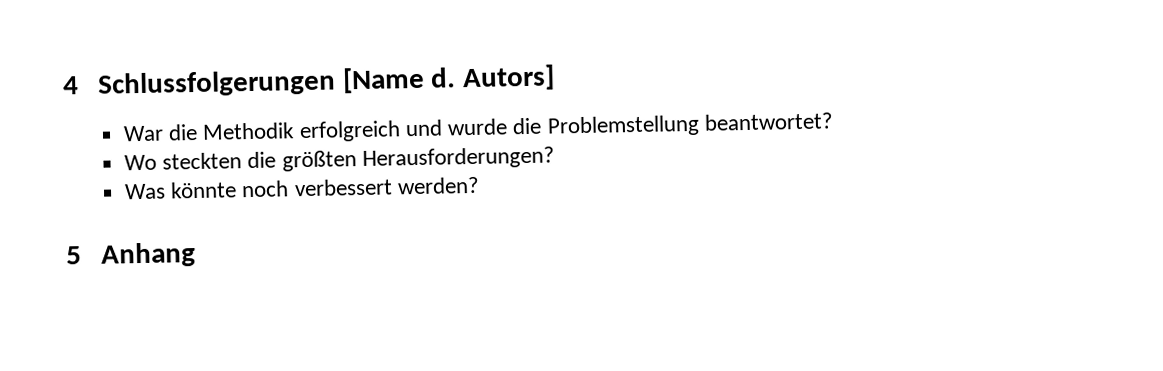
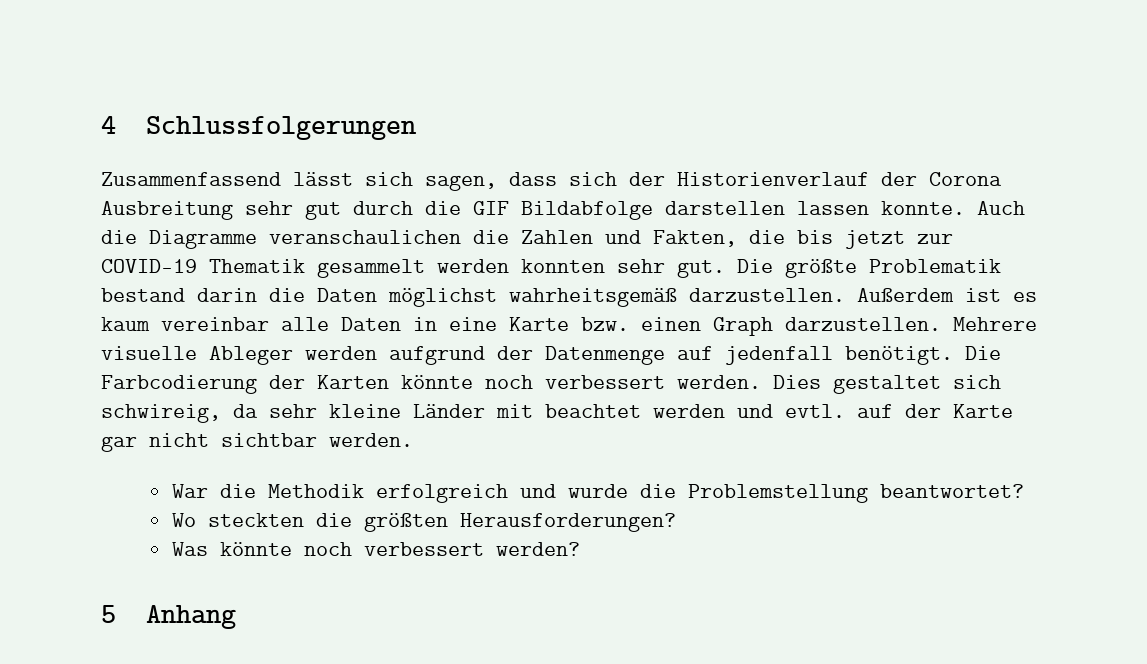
- 4 Schlussfolgerungen [Name d. Autors]
+ 4 Schlussfolgerungen
+ Zusammenfassend lässt sich sagen, dass sich der Historienverlauf der Corona Ausbreitung sehr gut durch die GIF Bildabfolge darstellen lassen konnte. Auch die Diagramme veranschaulichen die Zahlen und Fakten, die bis jetzt zur COVID-19 Thematik gesammelt werden konnten sehr gut. Die größte Problematik bestand darin die Daten möglichst wahrheitsgemäß darzustellen. Außerdem ist es kaum vereinbar alle Daten in eine Karte bzw. einen Graph darzustellen. Mehrere visuelle Ableger werden aufgrund der Datenmenge auf jedenfall benötigt. Die Farbcodierung der Karten könnte noch verbessert werden. Dies gestaltet sich schwireig, da sehr kleine Länder mit beachtet werden und evtl. auf der Karte gar nicht sichtbar werden.

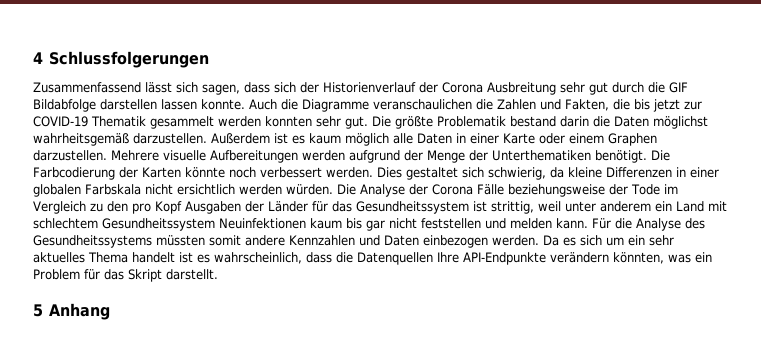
- Außerdem ist es kaum vereinbar alle Daten in eine Karte bzw. einen Graph darzustellen.
+ Außerdem ist es kaum möglich alle Daten in einer Karte oder einem Graphen darzustellen.
- Mehrere visuelle Ableger werden aufgrund der Datenmenge auf jedenfall benötigt.
+ Mehrere visuelle Aufbereitungen werden aufgrund der Menge der Unterthematiken benötigt.
- Dies gestaltet sich schwireig, da sehr kleine Länder mit beachtet werden und evtl. auf der Karte gar nicht sichtbar werden.
- War die Methodik erfolgreich und wurde die Problemstellung beantwortet?
- Wo steckten die größten Herausforderungen?
- Was könnte noch verbessert werden?
+ Dies gestaltet sich schwierig, da kleine Differenzen in einer globalen Farbskala nicht ersichtlich werden würden. Die Analyse der Corona Fälle beziehungsweise der Tode im Vergleich zu den pro Kopf Ausgaben der Länder für das Gesundheitssystem ist strittig, weil unter anderem ein Land mit schlechtem Gesundheitssystem Neuinfektionen kaum bis gar nicht feststellen und melden kann. Für die Analyse des Gesundheitssystems müssten somit andere Kennzahlen und Daten einbezogen werden. Da es sich um ein sehr aktuelles Thema handelt ist es wahrscheinlich, dass die Datenquellen Ihre API-Endpunkte verändern könnten, was ein Problem für das Skript darstellt.

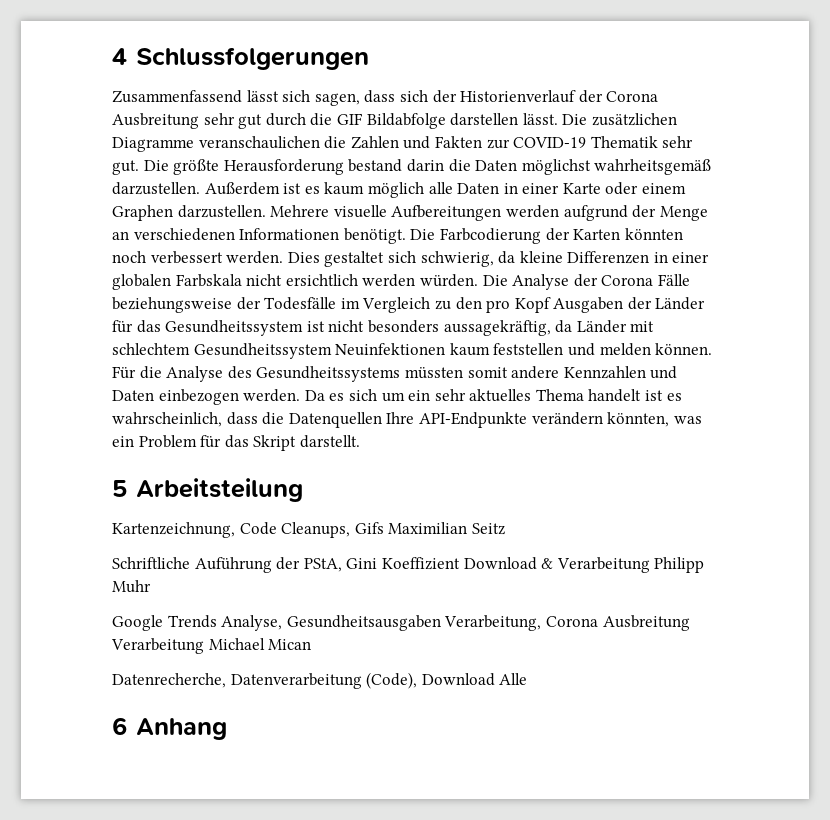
- Zusammenfassend lässt sich sagen, dass sich der Historienverlauf der Corona Ausbreitung sehr gut durch die GIF Bildabfolge darstellen lassen konnte. Auch die Diagramme veranschaulichen die Zahlen und Fakten, die bis jetzt zur COVID-19 Thematik gesammelt werden konnten sehr gut.
+ Zusammenfassend lässt sich sagen, dass sich der Historienverlauf der Corona Ausbreitung sehr gut durch die GIF Bildabfolge darstellen lässt. Die zusätzlichen Diagramme veranschaulichen die Zahlen und Fakten zur COVID-19 Thematik sehr gut.
- Die größte Problematik bestand darin die Daten möglichst wahrheitsgemäß darzustellen.
+ Die größte Herausforderung bestand darin die Daten möglichst wahrheitsgemäß darzustellen.
- Mehrere visuelle Aufbereitungen werden aufgrund der Menge der Unterthematiken benötigt.
+ Mehrere visuelle Aufbereitungen werden aufgrund der Menge an verschiedenen Informationen benötigt.
- Die Farbcodierung der Karten könnte noch verbessert werden.
+ Die Farbcodierung der Karten könnten noch verbessert werden.
- Die Analyse der Corona Fälle beziehungsweise der Tode im Vergleich zu den pro Kopf Ausgaben der Länder für das Gesundheitssystem ist strittig, weil unter anderem ein Land mit schlechtem Gesundheitssystem Neuinfektionen kaum bis gar nicht feststellen und melden kann.
+ Die Analyse der Corona Fälle beziehungsweise der Todesfälle im Vergleich zu den pro Kopf Ausgaben der Länder für das Gesundheitssystem ist nicht besonders aussagekräftig, da Länder mit schlechtem Gesundheitssystem Neuinfektionen kaum feststellen und melden können.
- 5 Anhang
+ 5 Arbeitsteilung
+ Kartenzeichnung, Code Cleanups, Gifs Maximilian Seitz
+ Schriftliche Auführung der PStA, Gini Koeffizient Download & Verarbeitung Philipp Muhr
+ Google Trends Analyse, Gesundheitsausgaben Verarbeitung, Corona Ausbreitung Verarbeitung Michael Mican
+ Datenrecherche, Datenverarbeitung (Code), Download Alle
+ 6 Anhang

